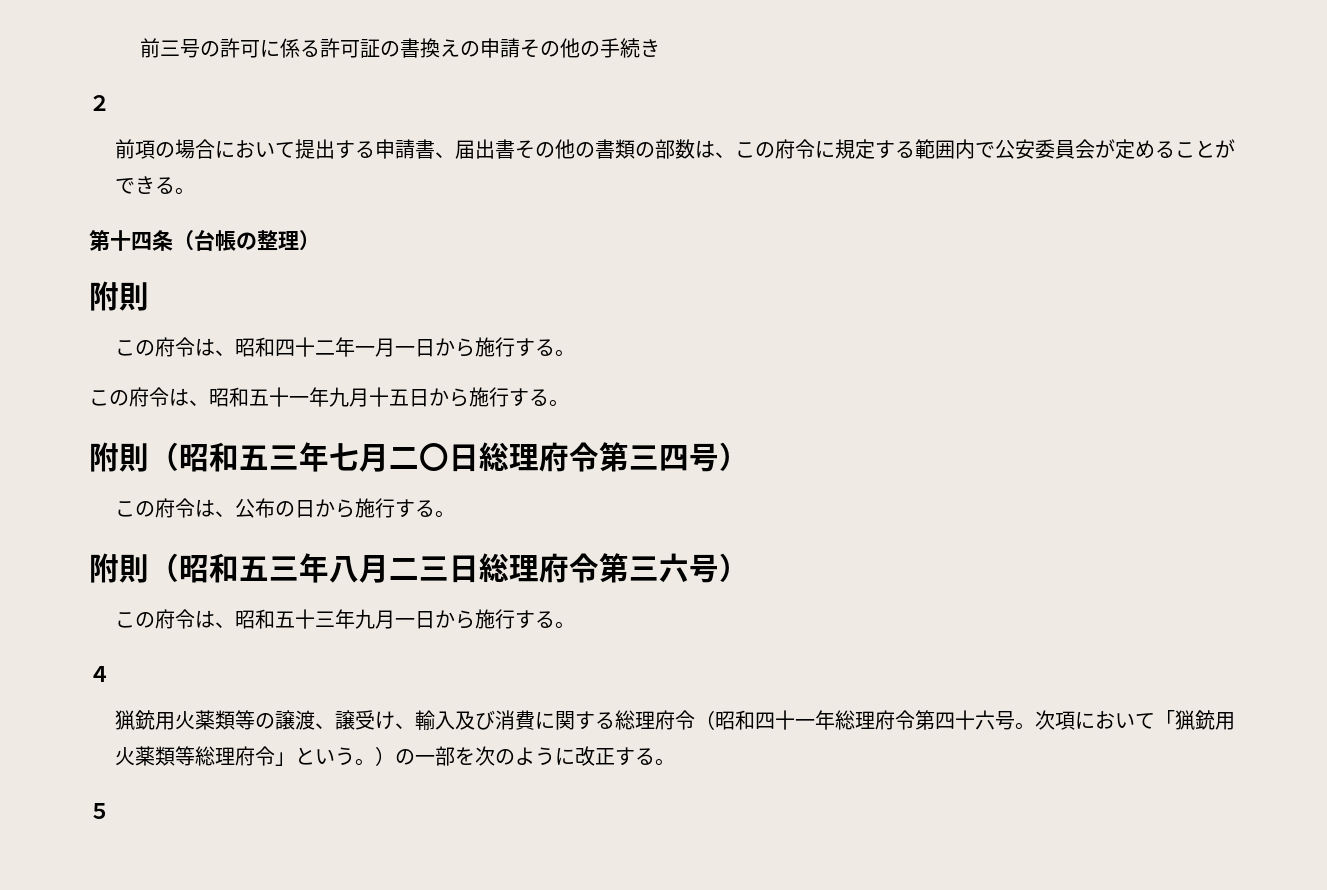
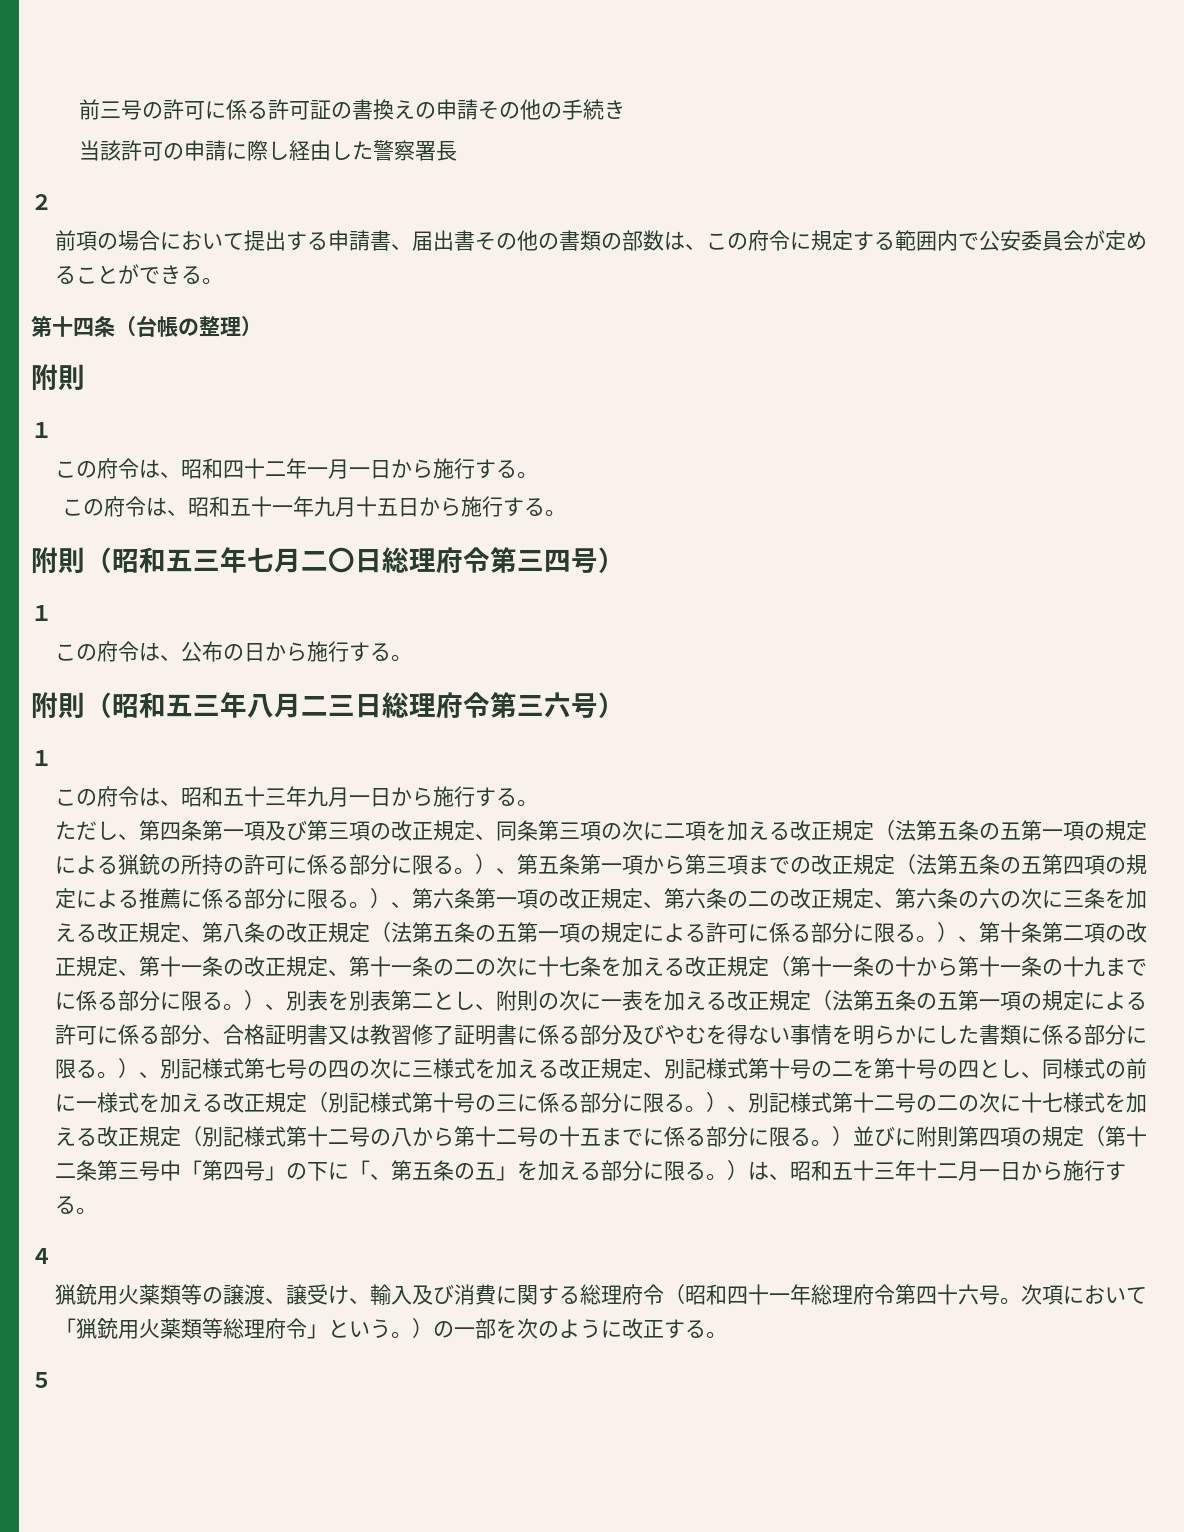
+ 当該許可の申請に際し経由した警察署長
  第十四条（台帳の整理）
  附則
+ １
  附則（昭和五三年七月二〇日総理府令第三四号）
+ １
  附則（昭和五三年八月二三日総理府令第三六号）
+ １
+ ただし、第四条第一項及び第三項の改正規定、同条第三項の次に二項を加える改正規定（法第五条の五第一項の規定による猟銃の所持の許可に係る部分に限る。）、第五条第一項から第三項までの改正規定（法第五条の五第四項の規定による推薦に係る部分に限る。）、第六条第一項の改正規定、第六条の二の改正規定、第六条の六の次に三条を加える改正規定、第八条の改正規定（法第五条の五第一項の規定による許可に係る部分に限る。）、第十条第二項の改正規定、第十一条の改正規定、第十一条の二の次に十七条を加える改正規定（第十一条の十から第十一条の十九までに係る部分に限る。）、別表を別表第二とし、附則の次に一表を加える改正規定（法第五条の五第一項の規定による許可に係る部分、合格証明書又は教習修了証明書に係る部分及びやむを得ない事情を明らかにした書類に係る部分に限る。）、別記様式第七号の四の次に三様式を加える改正規定、別記様式第十号の二を第十号の四とし、同様式の前に一様式を加える改正規定（別記様式第十号の三に係る部分に限る。）、別記様式第十二号の二の次に十七様式を加える改正規定（別記様式第十二号の八から第十二号の十五までに係る部分に限る。）並びに附則第四項の規定（第十二条第三号中「第四号」の下に「、第五条の五」を加える部分に限る。）は、昭和五十三年十二月一日から施行する。

